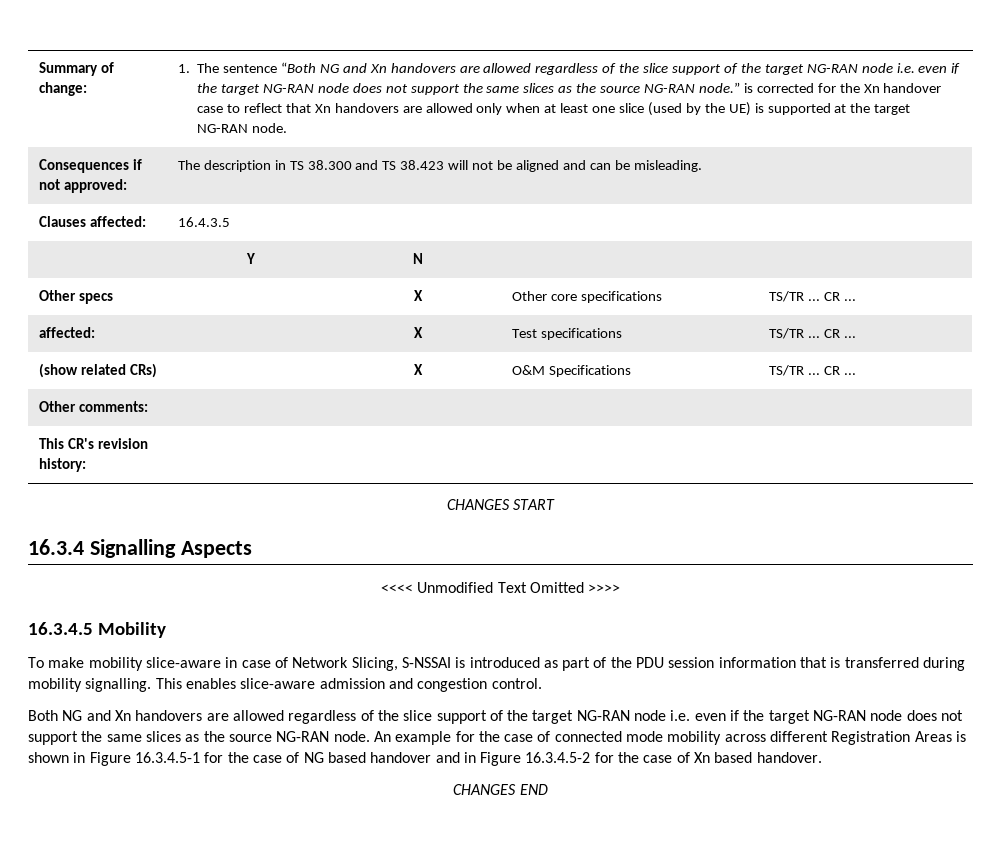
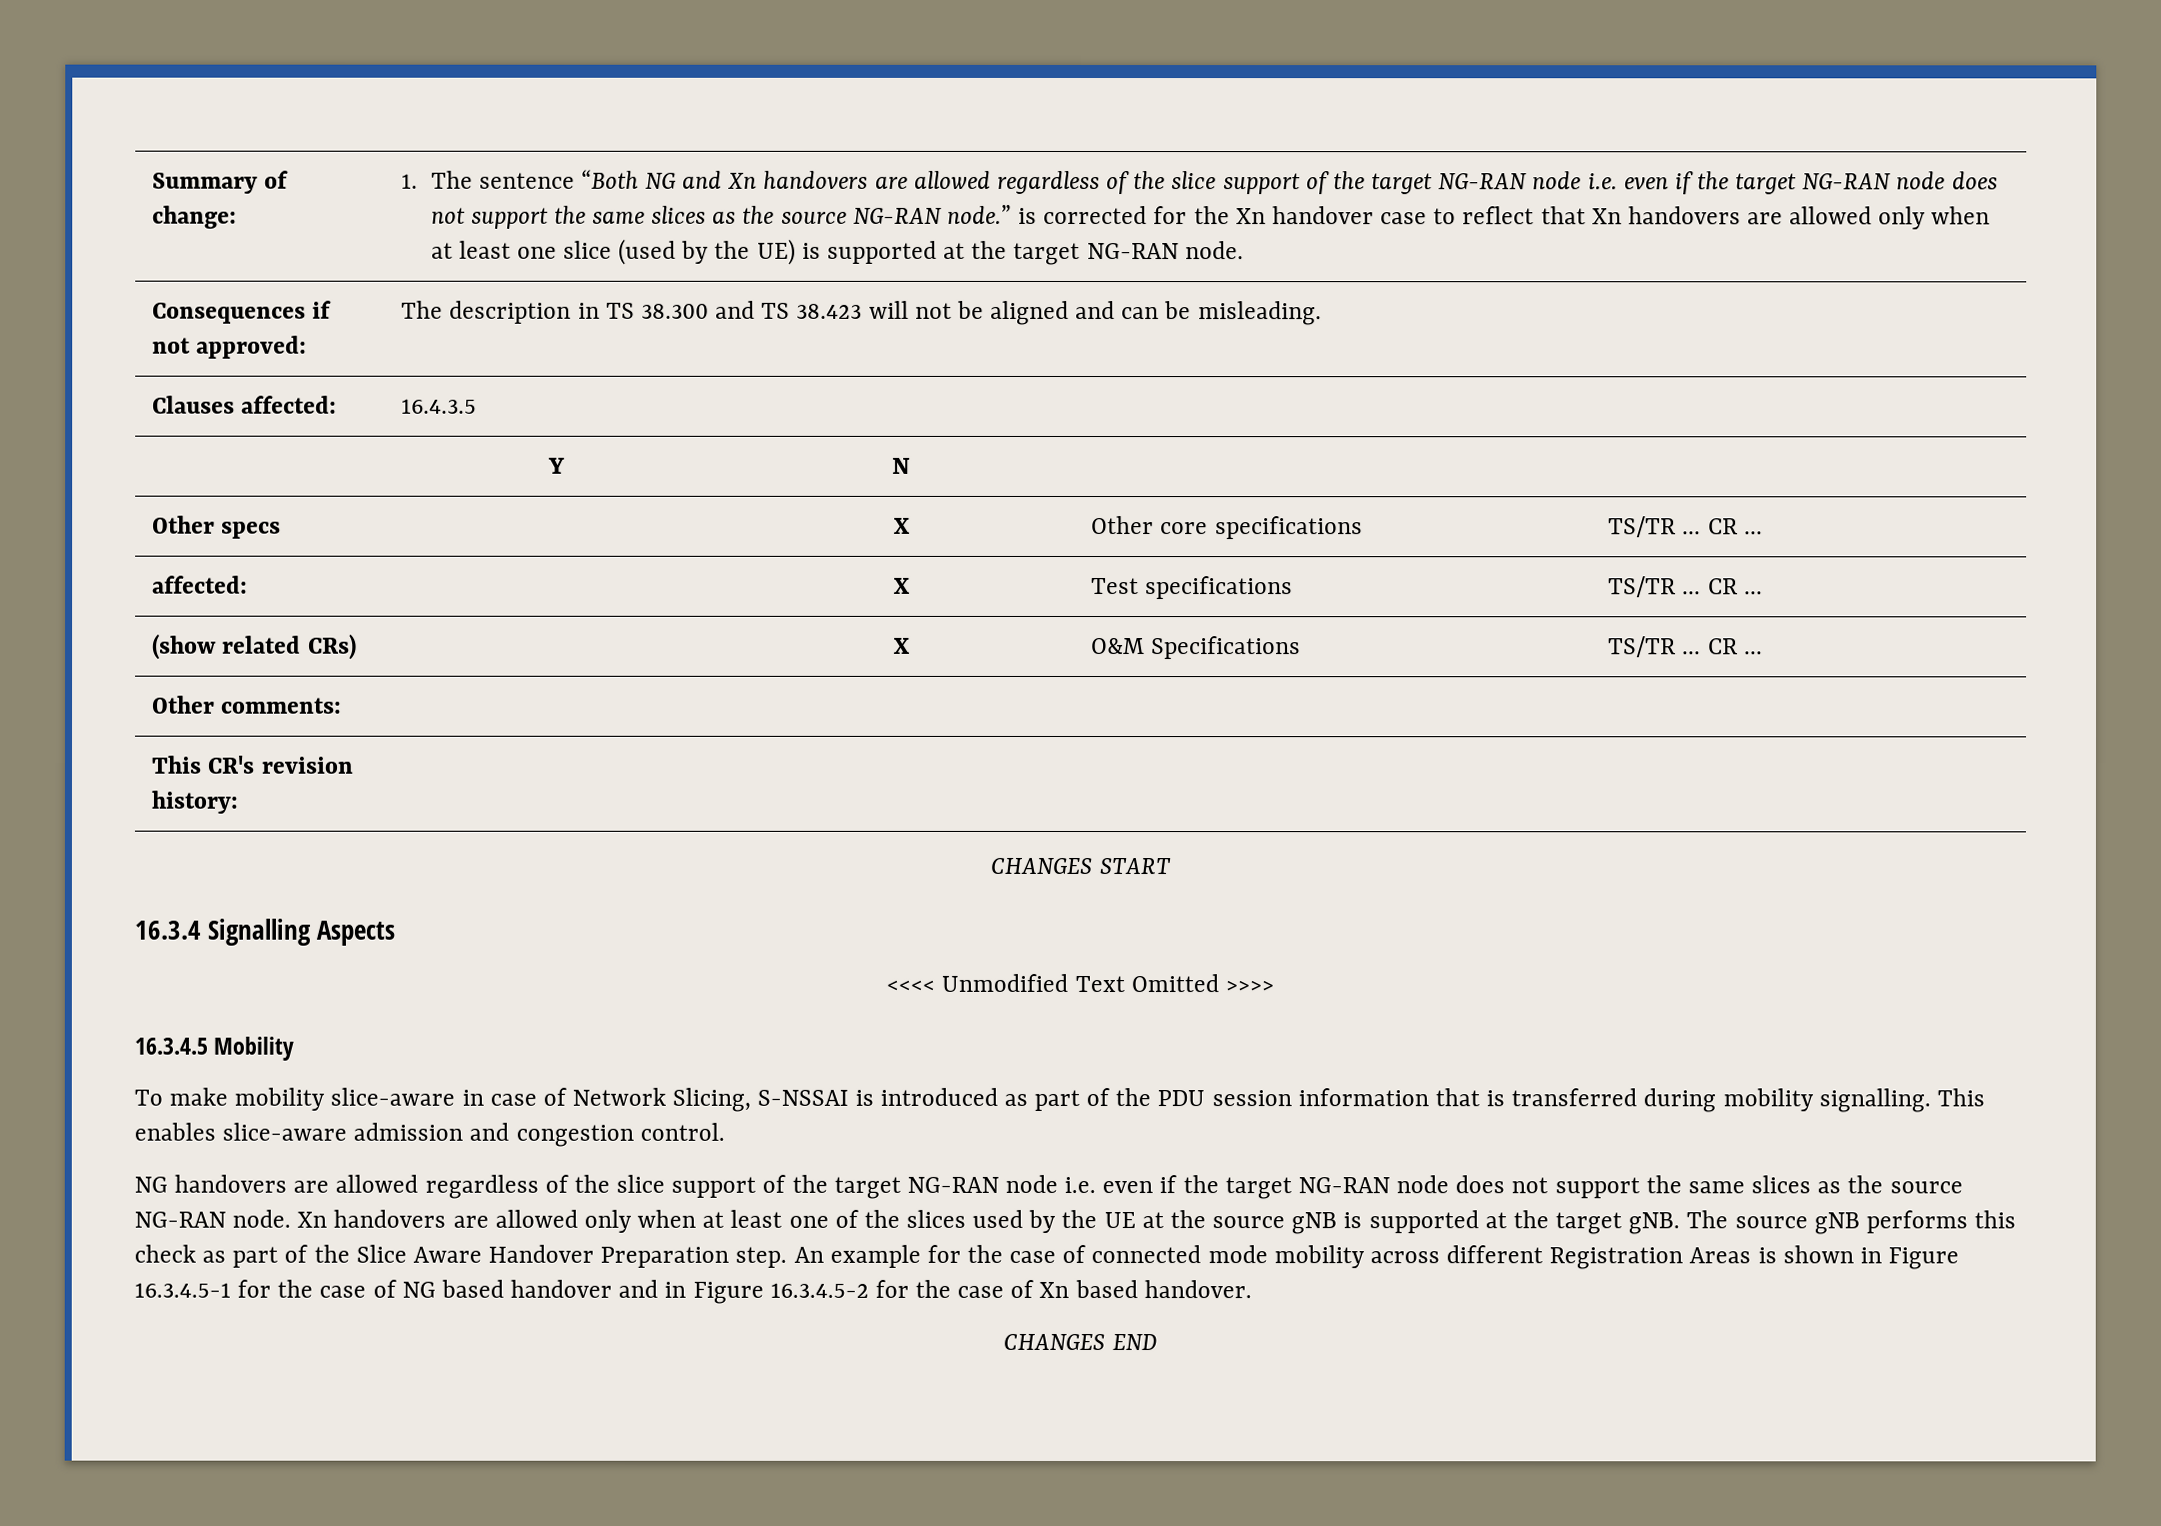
- Both NG and Xn handovers are allowed regardless of the slice support of the target NG-RAN node i.e. even if the target NG-RAN node does not support the same slices as the source NG-RAN node.
+ NG handovers are allowed regardless of the slice support of the target NG-RAN node i.e. even if the target NG-RAN node does not support the same slices as the source NG-RAN node.
+ Xn handovers are allowed only when at least one of the slices used by the UE at the source gNB is supported at the target gNB. The source gNB performs this check as part of the Slice Aware Handover Preparation step.

